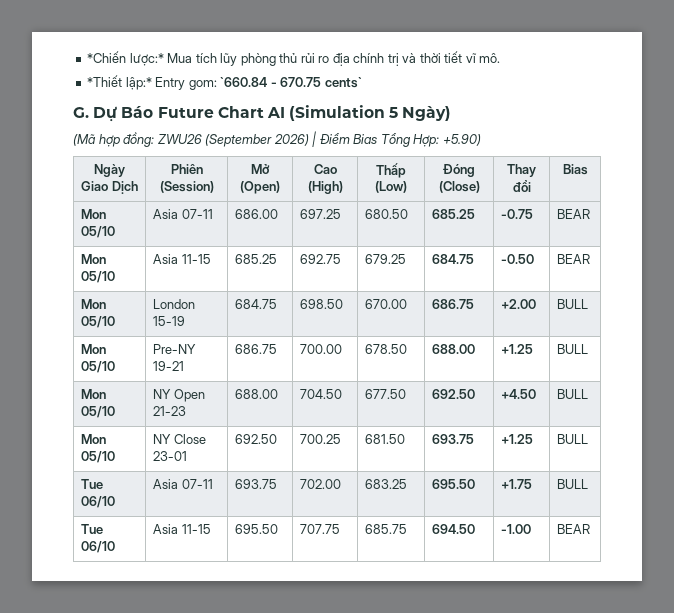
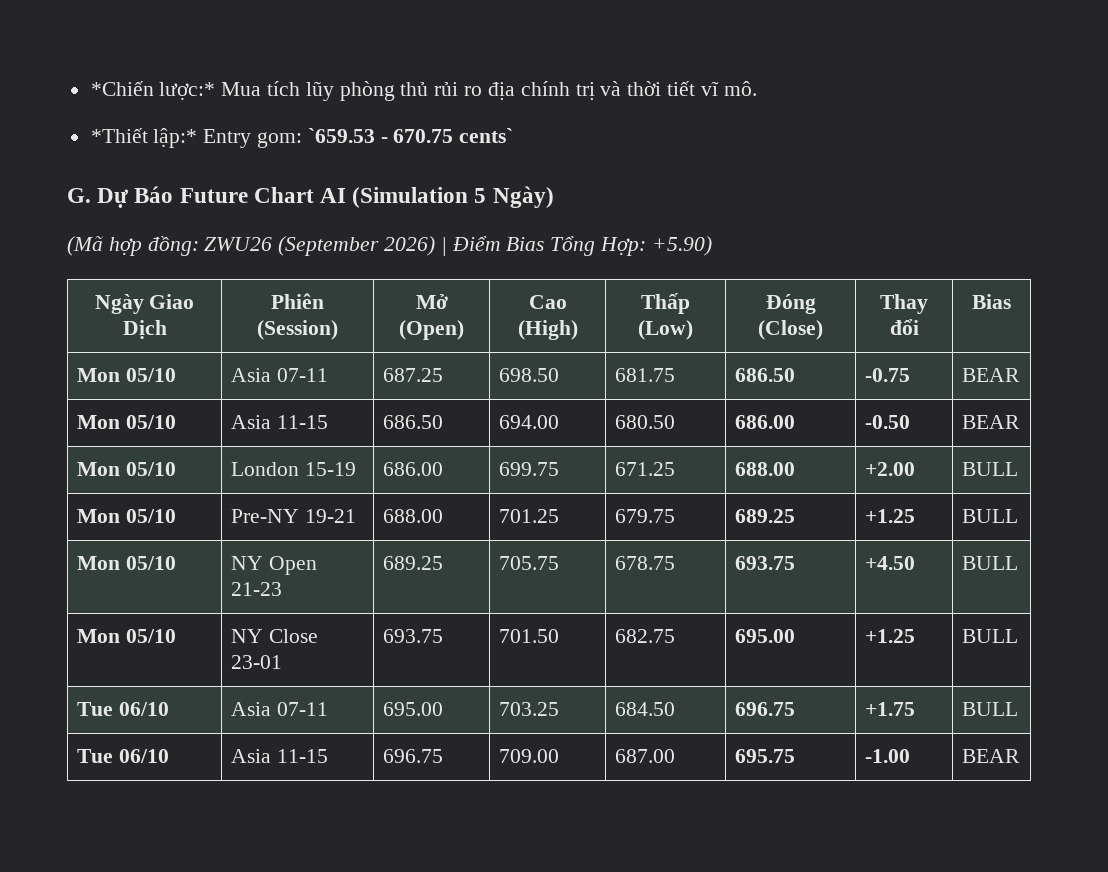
- *Thiết lập:* Entry gom: `660.84 - 670.75 cents`
+ *Thiết lập:* Entry gom: `659.53 - 670.75 cents`
- Mon 05/10 | Asia 07-11 | 686.00 | 697.25 | 680.50 | 685.25 | -0.75 | BEAR
+ Mon 05/10 | Asia 07-11 | 687.25 | 698.50 | 681.75 | 686.50 | -0.75 | BEAR
- Mon 05/10 | Asia 11-15 | 685.25 | 692.75 | 679.25 | 684.75 | -0.50 | BEAR
+ Mon 05/10 | Asia 11-15 | 686.50 | 694.00 | 680.50 | 686.00 | -0.50 | BEAR
- Mon 05/10 | London 15-19 | 684.75 | 698.50 | 670.00 | 686.75 | +2.00 | BULL
+ Mon 05/10 | London 15-19 | 686.00 | 699.75 | 671.25 | 688.00 | +2.00 | BULL
- Mon 05/10 | Pre-NY 19-21 | 686.75 | 700.00 | 678.50 | 688.00 | +1.25 | BULL
+ Mon 05/10 | Pre-NY 19-21 | 688.00 | 701.25 | 679.75 | 689.25 | +1.25 | BULL
- Mon 05/10 | NY Open 21-23 | 688.00 | 704.50 | 677.50 | 692.50 | +4.50 | BULL
+ Mon 05/10 | NY Open 21-23 | 689.25 | 705.75 | 678.75 | 693.75 | +4.50 | BULL
- Mon 05/10 | NY Close 23-01 | 692.50 | 700.25 | 681.50 | 693.75 | +1.25 | BULL
+ Mon 05/10 | NY Close 23-01 | 693.75 | 701.50 | 682.75 | 695.00 | +1.25 | BULL
- Tue 06/10 | Asia 07-11 | 693.75 | 702.00 | 683.25 | 695.50 | +1.75 | BULL
+ Tue 06/10 | Asia 07-11 | 695.00 | 703.25 | 684.50 | 696.75 | +1.75 | BULL
- Tue 06/10 | Asia 11-15 | 695.50 | 707.75 | 685.75 | 694.50 | -1.00 | BEAR
+ Tue 06/10 | Asia 11-15 | 696.75 | 709.00 | 687.00 | 695.75 | -1.00 | BEAR

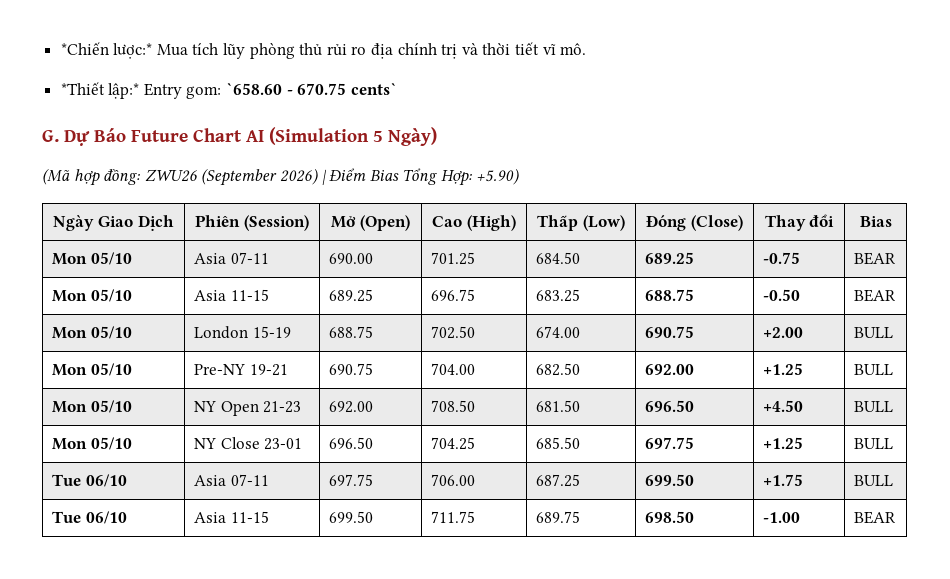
- *Thiết lập:* Entry gom: `659.53 - 670.75 cents`
+ *Thiết lập:* Entry gom: `658.60 - 670.75 cents`
- Mon 05/10 | Asia 07-11 | 687.25 | 698.50 | 681.75 | 686.50 | -0.75 | BEAR
+ Mon 05/10 | Asia 07-11 | 690.00 | 701.25 | 684.50 | 689.25 | -0.75 | BEAR
- Mon 05/10 | Asia 11-15 | 686.50 | 694.00 | 680.50 | 686.00 | -0.50 | BEAR
+ Mon 05/10 | Asia 11-15 | 689.25 | 696.75 | 683.25 | 688.75 | -0.50 | BEAR
- Mon 05/10 | London 15-19 | 686.00 | 699.75 | 671.25 | 688.00 | +2.00 | BULL
+ Mon 05/10 | London 15-19 | 688.75 | 702.50 | 674.00 | 690.75 | +2.00 | BULL
- Mon 05/10 | Pre-NY 19-21 | 688.00 | 701.25 | 679.75 | 689.25 | +1.25 | BULL
+ Mon 05/10 | Pre-NY 19-21 | 690.75 | 704.00 | 682.50 | 692.00 | +1.25 | BULL
- Mon 05/10 | NY Open 21-23 | 689.25 | 705.75 | 678.75 | 693.75 | +4.50 | BULL
+ Mon 05/10 | NY Open 21-23 | 692.00 | 708.50 | 681.50 | 696.50 | +4.50 | BULL
- Mon 05/10 | NY Close 23-01 | 693.75 | 701.50 | 682.75 | 695.00 | +1.25 | BULL
+ Mon 05/10 | NY Close 23-01 | 696.50 | 704.25 | 685.50 | 697.75 | +1.25 | BULL
- Tue 06/10 | Asia 07-11 | 695.00 | 703.25 | 684.50 | 696.75 | +1.75 | BULL
+ Tue 06/10 | Asia 07-11 | 697.75 | 706.00 | 687.25 | 699.50 | +1.75 | BULL
- Tue 06/10 | Asia 11-15 | 696.75 | 709.00 | 687.00 | 695.75 | -1.00 | BEAR
+ Tue 06/10 | Asia 11-15 | 699.50 | 711.75 | 689.75 | 698.50 | -1.00 | BEAR

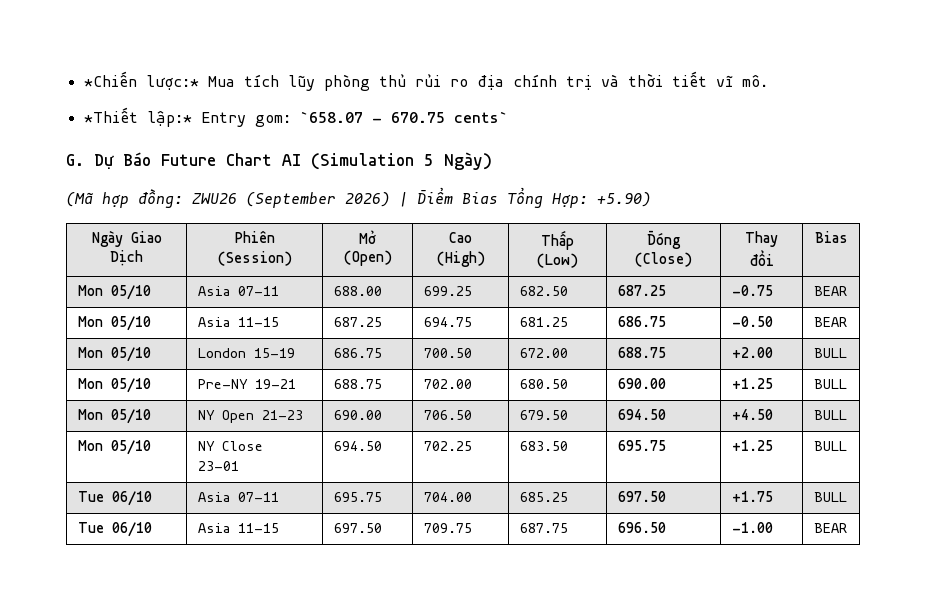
- *Thiết lập:* Entry gom: `658.60 - 670.75 cents`
+ *Thiết lập:* Entry gom: `658.07 - 670.75 cents`
- Mon 05/10 | Asia 07-11 | 690.00 | 701.25 | 684.50 | 689.25 | -0.75 | BEAR
+ Mon 05/10 | Asia 07-11 | 688.00 | 699.25 | 682.50 | 687.25 | -0.75 | BEAR
- Mon 05/10 | Asia 11-15 | 689.25 | 696.75 | 683.25 | 688.75 | -0.50 | BEAR
+ Mon 05/10 | Asia 11-15 | 687.25 | 694.75 | 681.25 | 686.75 | -0.50 | BEAR
- Mon 05/10 | London 15-19 | 688.75 | 702.50 | 674.00 | 690.75 | +2.00 | BULL
+ Mon 05/10 | London 15-19 | 686.75 | 700.50 | 672.00 | 688.75 | +2.00 | BULL
- Mon 05/10 | Pre-NY 19-21 | 690.75 | 704.00 | 682.50 | 692.00 | +1.25 | BULL
+ Mon 05/10 | Pre-NY 19-21 | 688.75 | 702.00 | 680.50 | 690.00 | +1.25 | BULL
- Mon 05/10 | NY Open 21-23 | 692.00 | 708.50 | 681.50 | 696.50 | +4.50 | BULL
+ Mon 05/10 | NY Open 21-23 | 690.00 | 706.50 | 679.50 | 694.50 | +4.50 | BULL
- Mon 05/10 | NY Close 23-01 | 696.50 | 704.25 | 685.50 | 697.75 | +1.25 | BULL
+ Mon 05/10 | NY Close 23-01 | 694.50 | 702.25 | 683.50 | 695.75 | +1.25 | BULL
- Tue 06/10 | Asia 07-11 | 697.75 | 706.00 | 687.25 | 699.50 | +1.75 | BULL
+ Tue 06/10 | Asia 07-11 | 695.75 | 704.00 | 685.25 | 697.50 | +1.75 | BULL
- Tue 06/10 | Asia 11-15 | 699.50 | 711.75 | 689.75 | 698.50 | -1.00 | BEAR
+ Tue 06/10 | Asia 11-15 | 697.50 | 709.75 | 687.75 | 696.50 | -1.00 | BEAR

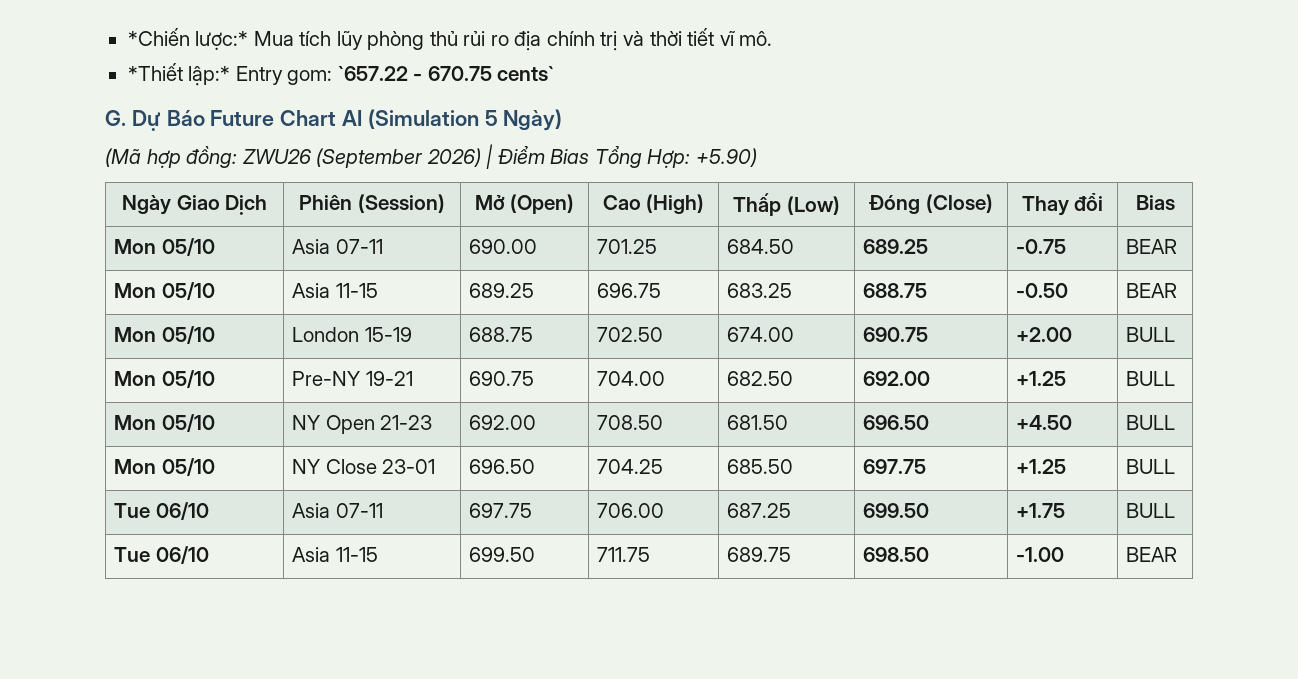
- *Thiết lập:* Entry gom: `658.07 - 670.75 cents`
+ *Thiết lập:* Entry gom: `657.22 - 670.75 cents`
- Mon 05/10 | Asia 07-11 | 688.00 | 699.25 | 682.50 | 687.25 | -0.75 | BEAR
+ Mon 05/10 | Asia 07-11 | 690.00 | 701.25 | 684.50 | 689.25 | -0.75 | BEAR
- Mon 05/10 | Asia 11-15 | 687.25 | 694.75 | 681.25 | 686.75 | -0.50 | BEAR
+ Mon 05/10 | Asia 11-15 | 689.25 | 696.75 | 683.25 | 688.75 | -0.50 | BEAR
- Mon 05/10 | London 15-19 | 686.75 | 700.50 | 672.00 | 688.75 | +2.00 | BULL
+ Mon 05/10 | London 15-19 | 688.75 | 702.50 | 674.00 | 690.75 | +2.00 | BULL
- Mon 05/10 | Pre-NY 19-21 | 688.75 | 702.00 | 680.50 | 690.00 | +1.25 | BULL
+ Mon 05/10 | Pre-NY 19-21 | 690.75 | 704.00 | 682.50 | 692.00 | +1.25 | BULL
- Mon 05/10 | NY Open 21-23 | 690.00 | 706.50 | 679.50 | 694.50 | +4.50 | BULL
+ Mon 05/10 | NY Open 21-23 | 692.00 | 708.50 | 681.50 | 696.50 | +4.50 | BULL
- Mon 05/10 | NY Close 23-01 | 694.50 | 702.25 | 683.50 | 695.75 | +1.25 | BULL
+ Mon 05/10 | NY Close 23-01 | 696.50 | 704.25 | 685.50 | 697.75 | +1.25 | BULL
- Tue 06/10 | Asia 07-11 | 695.75 | 704.00 | 685.25 | 697.50 | +1.75 | BULL
+ Tue 06/10 | Asia 07-11 | 697.75 | 706.00 | 687.25 | 699.50 | +1.75 | BULL
- Tue 06/10 | Asia 11-15 | 697.50 | 709.75 | 687.75 | 696.50 | -1.00 | BEAR
+ Tue 06/10 | Asia 11-15 | 699.50 | 711.75 | 689.75 | 698.50 | -1.00 | BEAR

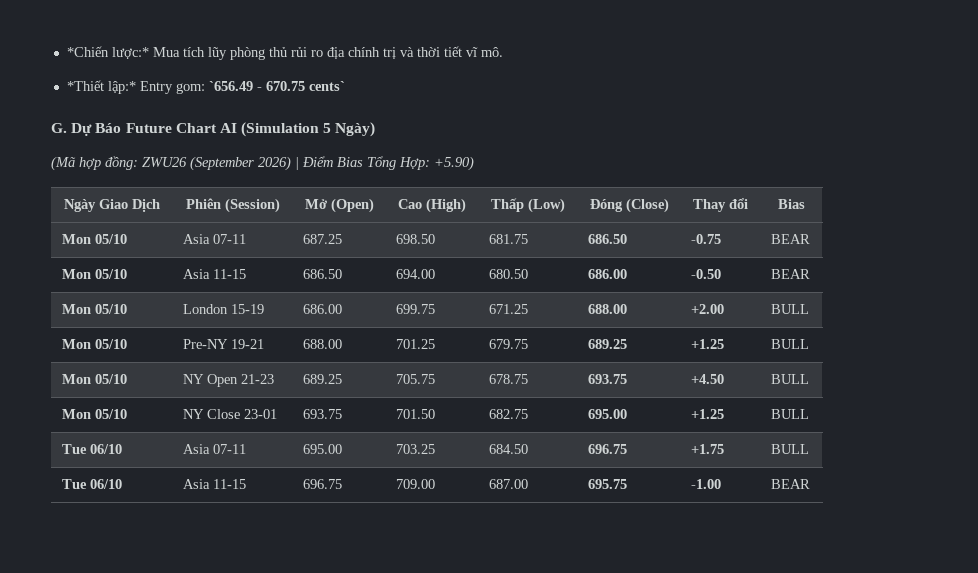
- *Thiết lập:* Entry gom: `657.22 - 670.75 cents`
+ *Thiết lập:* Entry gom: `656.49 - 670.75 cents`
- Mon 05/10 | Asia 07-11 | 690.00 | 701.25 | 684.50 | 689.25 | -0.75 | BEAR
+ Mon 05/10 | Asia 07-11 | 687.25 | 698.50 | 681.75 | 686.50 | -0.75 | BEAR
- Mon 05/10 | Asia 11-15 | 689.25 | 696.75 | 683.25 | 688.75 | -0.50 | BEAR
+ Mon 05/10 | Asia 11-15 | 686.50 | 694.00 | 680.50 | 686.00 | -0.50 | BEAR
- Mon 05/10 | London 15-19 | 688.75 | 702.50 | 674.00 | 690.75 | +2.00 | BULL
+ Mon 05/10 | London 15-19 | 686.00 | 699.75 | 671.25 | 688.00 | +2.00 | BULL
- Mon 05/10 | Pre-NY 19-21 | 690.75 | 704.00 | 682.50 | 692.00 | +1.25 | BULL
+ Mon 05/10 | Pre-NY 19-21 | 688.00 | 701.25 | 679.75 | 689.25 | +1.25 | BULL
- Mon 05/10 | NY Open 21-23 | 692.00 | 708.50 | 681.50 | 696.50 | +4.50 | BULL
+ Mon 05/10 | NY Open 21-23 | 689.25 | 705.75 | 678.75 | 693.75 | +4.50 | BULL
- Mon 05/10 | NY Close 23-01 | 696.50 | 704.25 | 685.50 | 697.75 | +1.25 | BULL
+ Mon 05/10 | NY Close 23-01 | 693.75 | 701.50 | 682.75 | 695.00 | +1.25 | BULL
- Tue 06/10 | Asia 07-11 | 697.75 | 706.00 | 687.25 | 699.50 | +1.75 | BULL
+ Tue 06/10 | Asia 07-11 | 695.00 | 703.25 | 684.50 | 696.75 | +1.75 | BULL
- Tue 06/10 | Asia 11-15 | 699.50 | 711.75 | 689.75 | 698.50 | -1.00 | BEAR
+ Tue 06/10 | Asia 11-15 | 696.75 | 709.00 | 687.00 | 695.75 | -1.00 | BEAR

